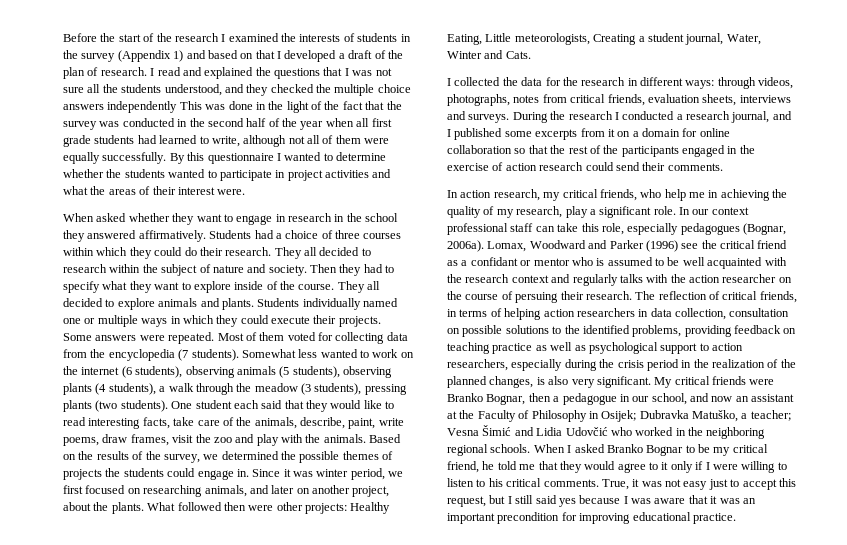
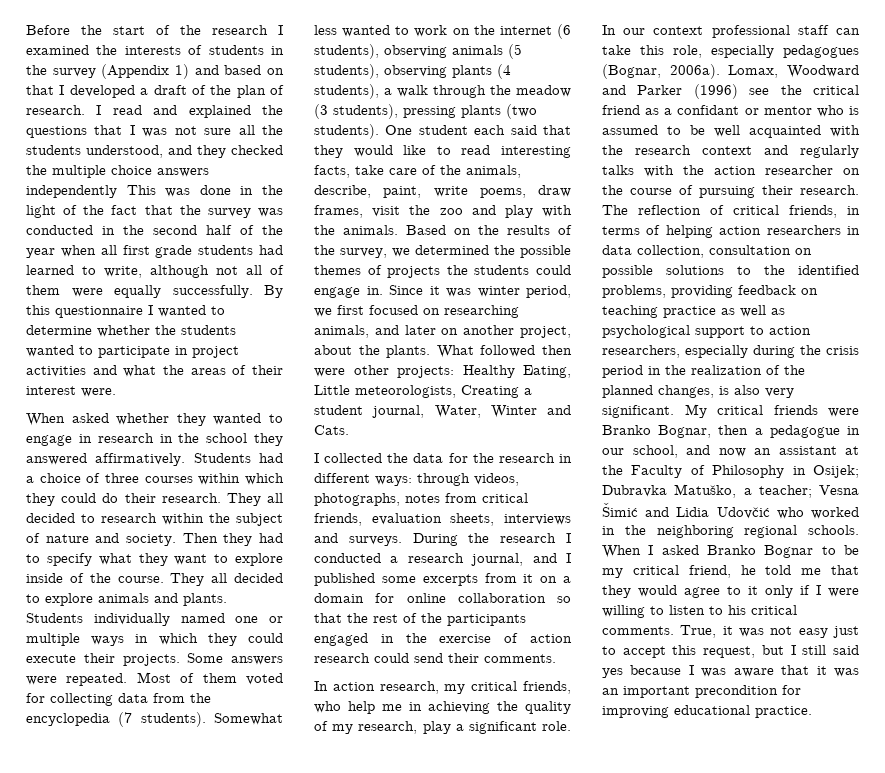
- When asked whether they want to engage in research in the school they answered affirmatively.
+ When asked whether they wanted to engage in research in the school they answered affirmatively.
- Lomax, Woodward and Parker (1996) see the critical friend as a confidant or mentor who is assumed to be well acquainted with the research context and regularly talks with the action researcher on the course of persuing their research.
+ Lomax, Woodward and Parker (1996) see the critical friend as a confidant or mentor who is assumed to be well acquainted with the research context and regularly talks with the action researcher on the course of pursuing their research.

